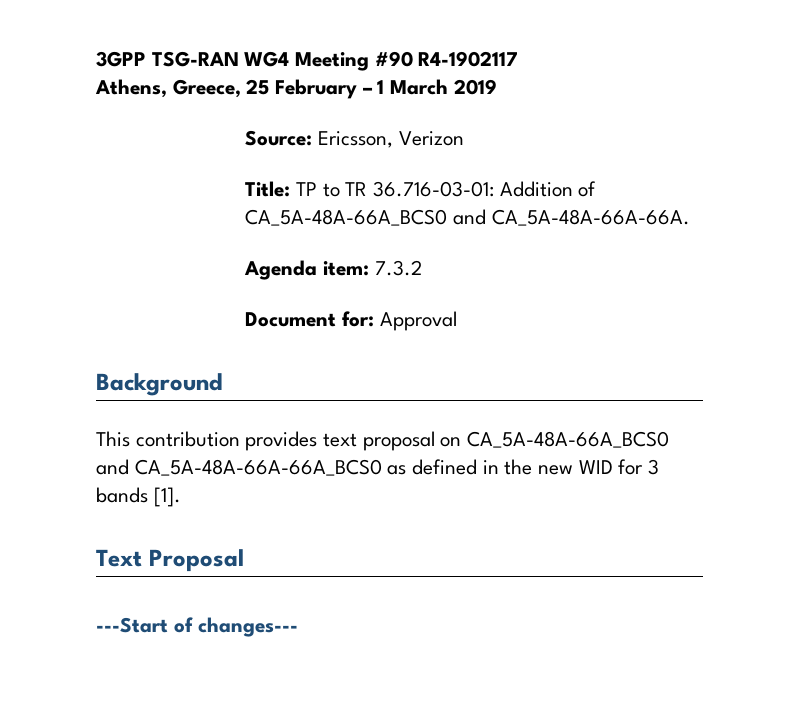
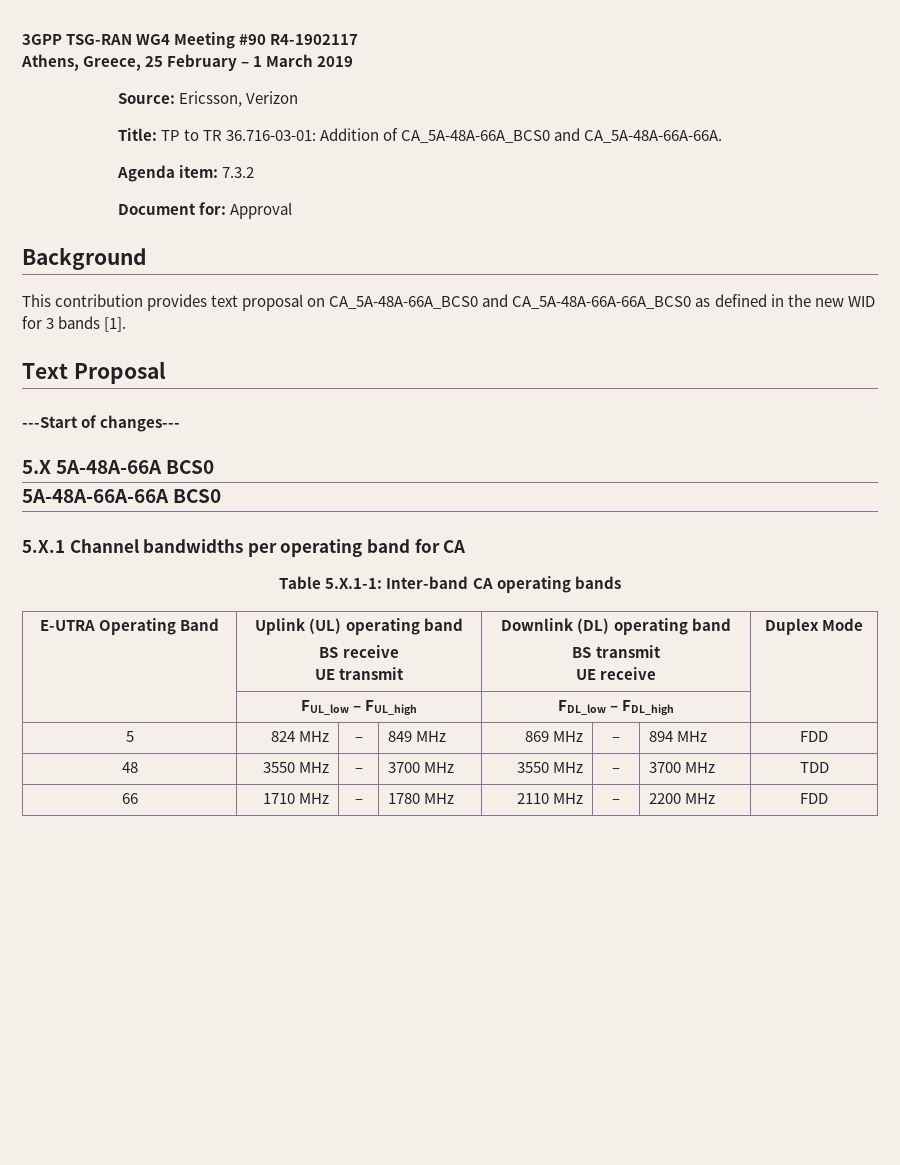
+ 5.X 5A-48A-66A BCS0
+ 5A-48A-66A-66A BCS0
+ 5.X.1 Channel bandwidths per operating band for CA
+ Table 5.X.1-1: Inter-band CA operating bands
+ E-UTRA Operating Band | Uplink (UL) operating band
+ BS receive
+ UE transmit | Downlink (DL) operating band
+ BS transmit
+ UE receive | Duplex Mode
+ | FUL_low – FUL_high | FDL_low – FDL_high |
+ 5 | 824 MHz | – | 849 MHz | 869 MHz | – | 894 MHz | FDD
+ 48 | 3550 MHz | – | 3700 MHz | 3550 MHz | – | 3700 MHz | TDD
+ 66 | 1710 MHz | – | 1780 MHz | 2110 MHz | – | 2200 MHz | FDD

